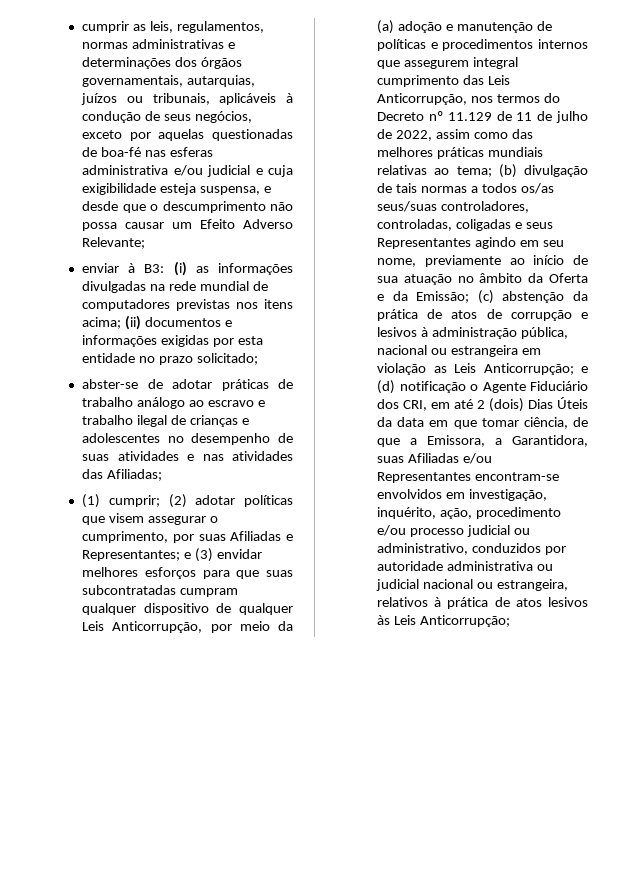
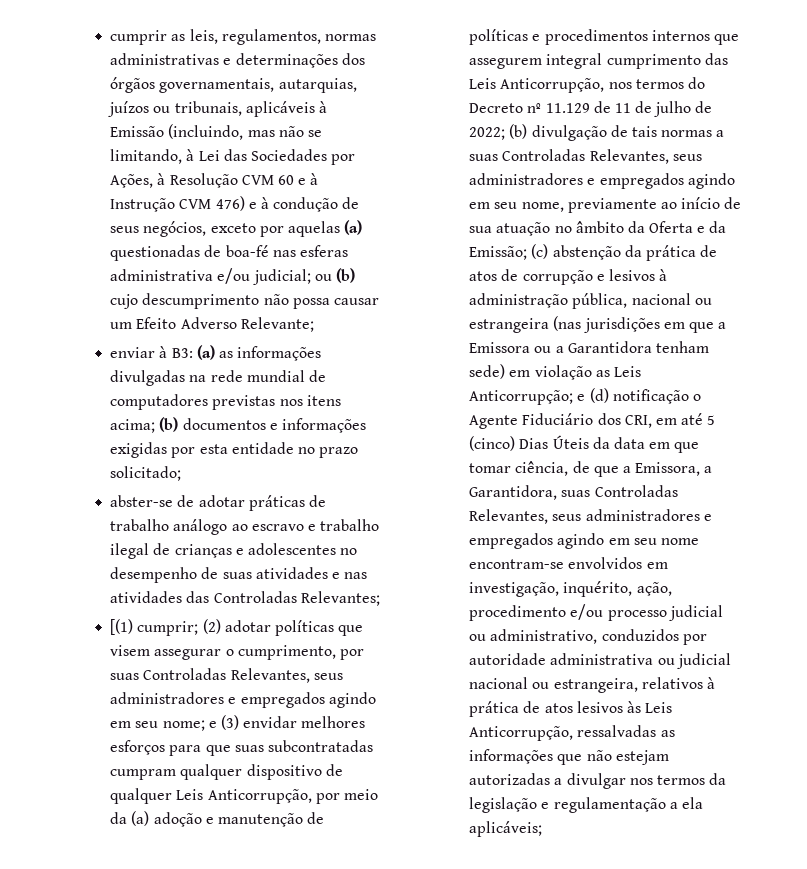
- cumprir as leis, regulamentos, normas administrativas e determinações dos órgãos governamentais, autarquias, juízos ou tribunais, aplicáveis à condução de seus negócios, exceto por aquelas questionadas de boa-fé nas esferas administrativa e/ou judicial e cuja exigibilidade esteja suspensa, e desde que o descumprimento não possa causar um Efeito Adverso Relevante;
+ cumprir as leis, regulamentos, normas administrativas e determinações dos órgãos governamentais, autarquias, juízos ou tribunais, aplicáveis à Emissão (incluindo, mas não se limitando, à Lei das Sociedades por Ações, à Resolução CVM 60 e à Instrução CVM 476) e à condução de seus negócios, exceto por aquelas (a) questionadas de boa-fé nas esferas administrativa e/ou judicial; ou (b) cujo descumprimento não possa causar um Efeito Adverso Relevante;
- enviar à B3: (i) as informações divulgadas na rede mundial de computadores previstas nos itens acima; (ii) documentos e informações exigidas por esta entidade no prazo solicitado;
+ enviar à B3: (a) as informações divulgadas na rede mundial de computadores previstas nos itens acima; (b) documentos e informações exigidas por esta entidade no prazo solicitado;
- abster-se de adotar práticas de trabalho análogo ao escravo e trabalho ilegal de crianças e adolescentes no desempenho de suas atividades e nas atividades das Afiliadas;
- (1) cumprir;
+ abster-se de adotar práticas de trabalho análogo ao escravo e trabalho ilegal de crianças e adolescentes no desempenho de suas atividades e nas atividades das Controladas Relevantes;
+ [(1) cumprir;
- (2) adotar políticas que visem assegurar o cumprimento, por suas Afiliadas e Representantes;
+ (2) adotar políticas que visem assegurar o cumprimento, por suas Controladas Relevantes, seus administradores e empregados agindo em seu nome;
- e (3) envidar melhores esforços para que suas subcontratadas cumpram qualquer dispositivo de qualquer Leis Anticorrupção, por meio da (a) adoção e manutenção de políticas e procedimentos internos que assegurem integral cumprimento das Leis Anticorrupção, nos termos do Decreto nº 11.129 de 11 de julho de 2022, assim como das melhores práticas mundiais relativas ao tema;
+ e (3) envidar melhores esforços para que suas subcontratadas cumpram qualquer dispositivo de qualquer Leis Anticorrupção, por meio da (a) adoção e manutenção de políticas e procedimentos internos que assegurem integral cumprimento das Leis Anticorrupção, nos termos do Decreto nº 11.129 de 11 de julho de 2022;
- (b) divulgação de tais normas a todos os/as seus/suas controladores, controladas, coligadas e seus Representantes agindo em seu nome, previamente ao início de sua atuação no âmbito da Oferta e da Emissão;
+ (b) divulgação de tais normas a suas Controladas Relevantes, seus administradores e empregados agindo em seu nome, previamente ao início de sua atuação no âmbito da Oferta e da Emissão;
- (c) abstenção da prática de atos de corrupção e lesivos à administração pública, nacional ou estrangeira em violação as Leis Anticorrupção;
+ (c) abstenção da prática de atos de corrupção e lesivos à administração pública, nacional ou estrangeira (nas jurisdições em que a Emissora ou a Garantidora tenham sede) em violação as Leis Anticorrupção;
- e (d) notificação o Agente Fiduciário dos CRI, em até 2 (dois) Dias Úteis da data em que tomar ciência, de que a Emissora, a Garantidora, suas Afiliadas e/ou Representantes encontram-se envolvidos em investigação, inquérito, ação, procedimento e/ou processo judicial ou administrativo, conduzidos por autoridade administrativa ou judicial nacional ou estrangeira, relativos à prática de atos lesivos às Leis Anticorrupção;
+ e (d) notificação o Agente Fiduciário dos CRI, em até 5 (cinco) Dias Úteis da data em que tomar ciência, de que a Emissora, a Garantidora, suas Controladas Relevantes, seus administradores e empregados agindo em seu nome encontram-se envolvidos em investigação, inquérito, ação, procedimento e/ou processo judicial ou administrativo, conduzidos por autoridade administrativa ou judicial nacional ou estrangeira, relativos à prática de atos lesivos às Leis Anticorrupção, ressalvadas as informações que não estejam autorizadas a divulgar nos termos da legislação e regulamentação a ela aplicáveis;

